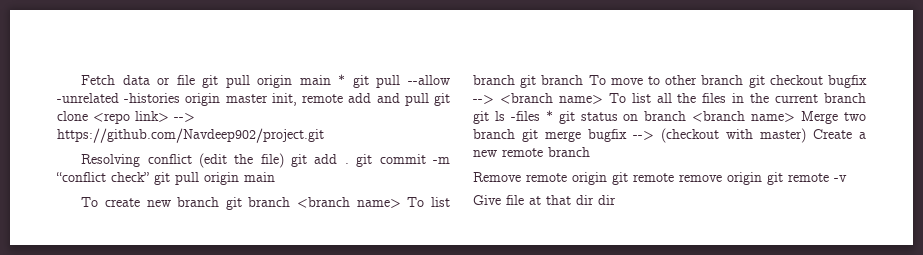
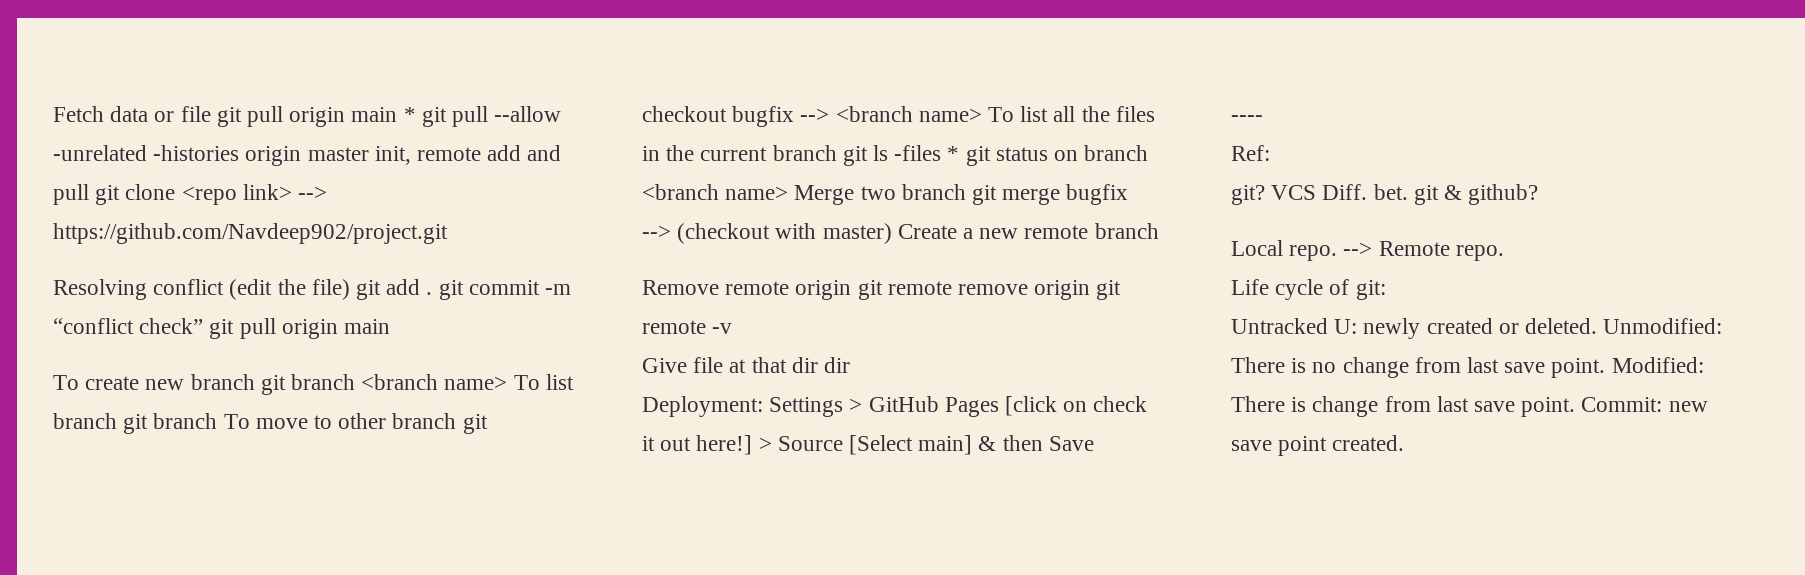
+ Deployment: Settings > GitHub Pages [click on check it out here!] > Source [Select main] & then Save
+ ----
+ Ref:
+ git? VCS Diff. bet. git & github?
+ Local repo. --> Remote repo.
+ Life cycle of git:
+ Untracked U: newly created or deleted. Unmodified: There is no change from last save point. Modified: There is change from last save point. Commit: new save point created.

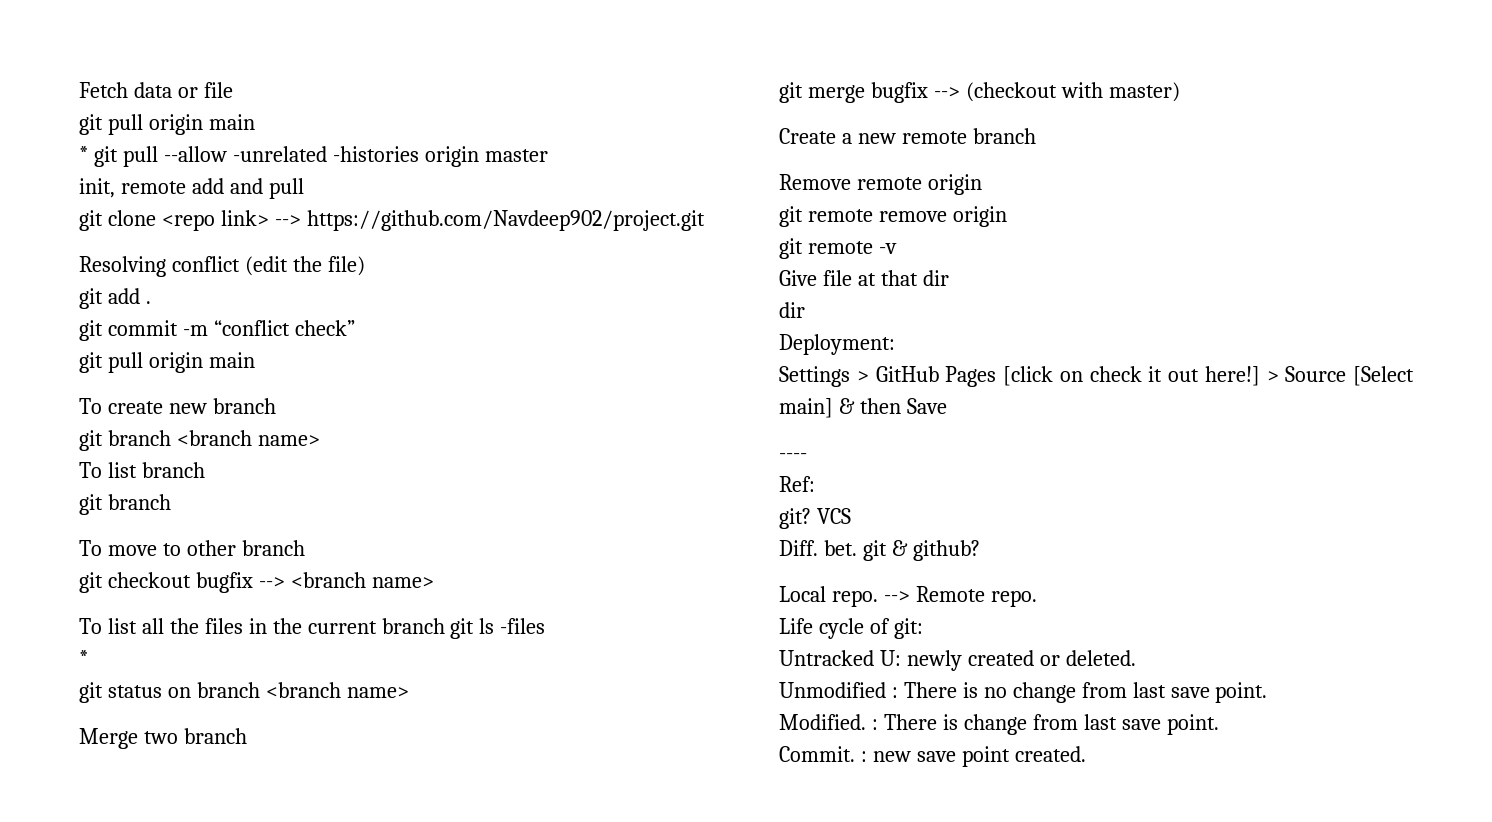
- Fetch data or file git pull origin main * git pull --allow -unrelated -histories origin master init, remote add and pull git clone <repo link> --> https://github.com/Navdeep902/project.git
+ Fetch data or file
+ git pull origin main
+ * git pull --allow -unrelated -histories origin master
+ init, remote add and pull
+ git clone <repo link> --> https://github.com/Navdeep902/project.git
- Resolving conflict (edit the file) git add . git commit -m “conflict check” git pull origin main
+ Resolving conflict (edit the file)
+ git add .
+ git commit -m “conflict check”
+ git pull origin main
- To create new branch git branch <branch name> To list branch git branch To move to other branch git checkout bugfix --> <branch name> To list all the files in the current branch git ls -files * git status on branch <branch name> Merge two branch git merge bugfix --> (checkout with master) Create a new remote branch
+ To create new branch
+ git branch <branch name>
+ To list branch
+ git branch
+ To move to other branch
+ git checkout bugfix --> <branch name>
+ To list all the files in the current branch git ls -files
+ *
+ git status on branch <branch name>
+ Merge two branch
+ git merge bugfix --> (checkout with master)
+ Create a new remote branch
- Remove remote origin git remote remove origin git remote -v
+ Remove remote origin
+ git remote remove origin
+ git remote -v
- Give file at that dir dir
+ Give file at that dir
+ dir
- Deployment: Settings > GitHub Pages [click on check it out here!]
+ Deployment:
+ Settings > GitHub Pages [click on check it out here!]
- VCS Diff. bet. git & github?
+ VCS
+ Diff. bet. git & github?
- Untracked U: newly created or deleted. Unmodified: There is no change from last save point. Modified: There is change from last save point. Commit: new save point created.
+ Untracked U: newly created or deleted.
+ Unmodified : There is no change from last save point.
+ Modified. : There is change from last save point.
+ Commit. : new save point created.

